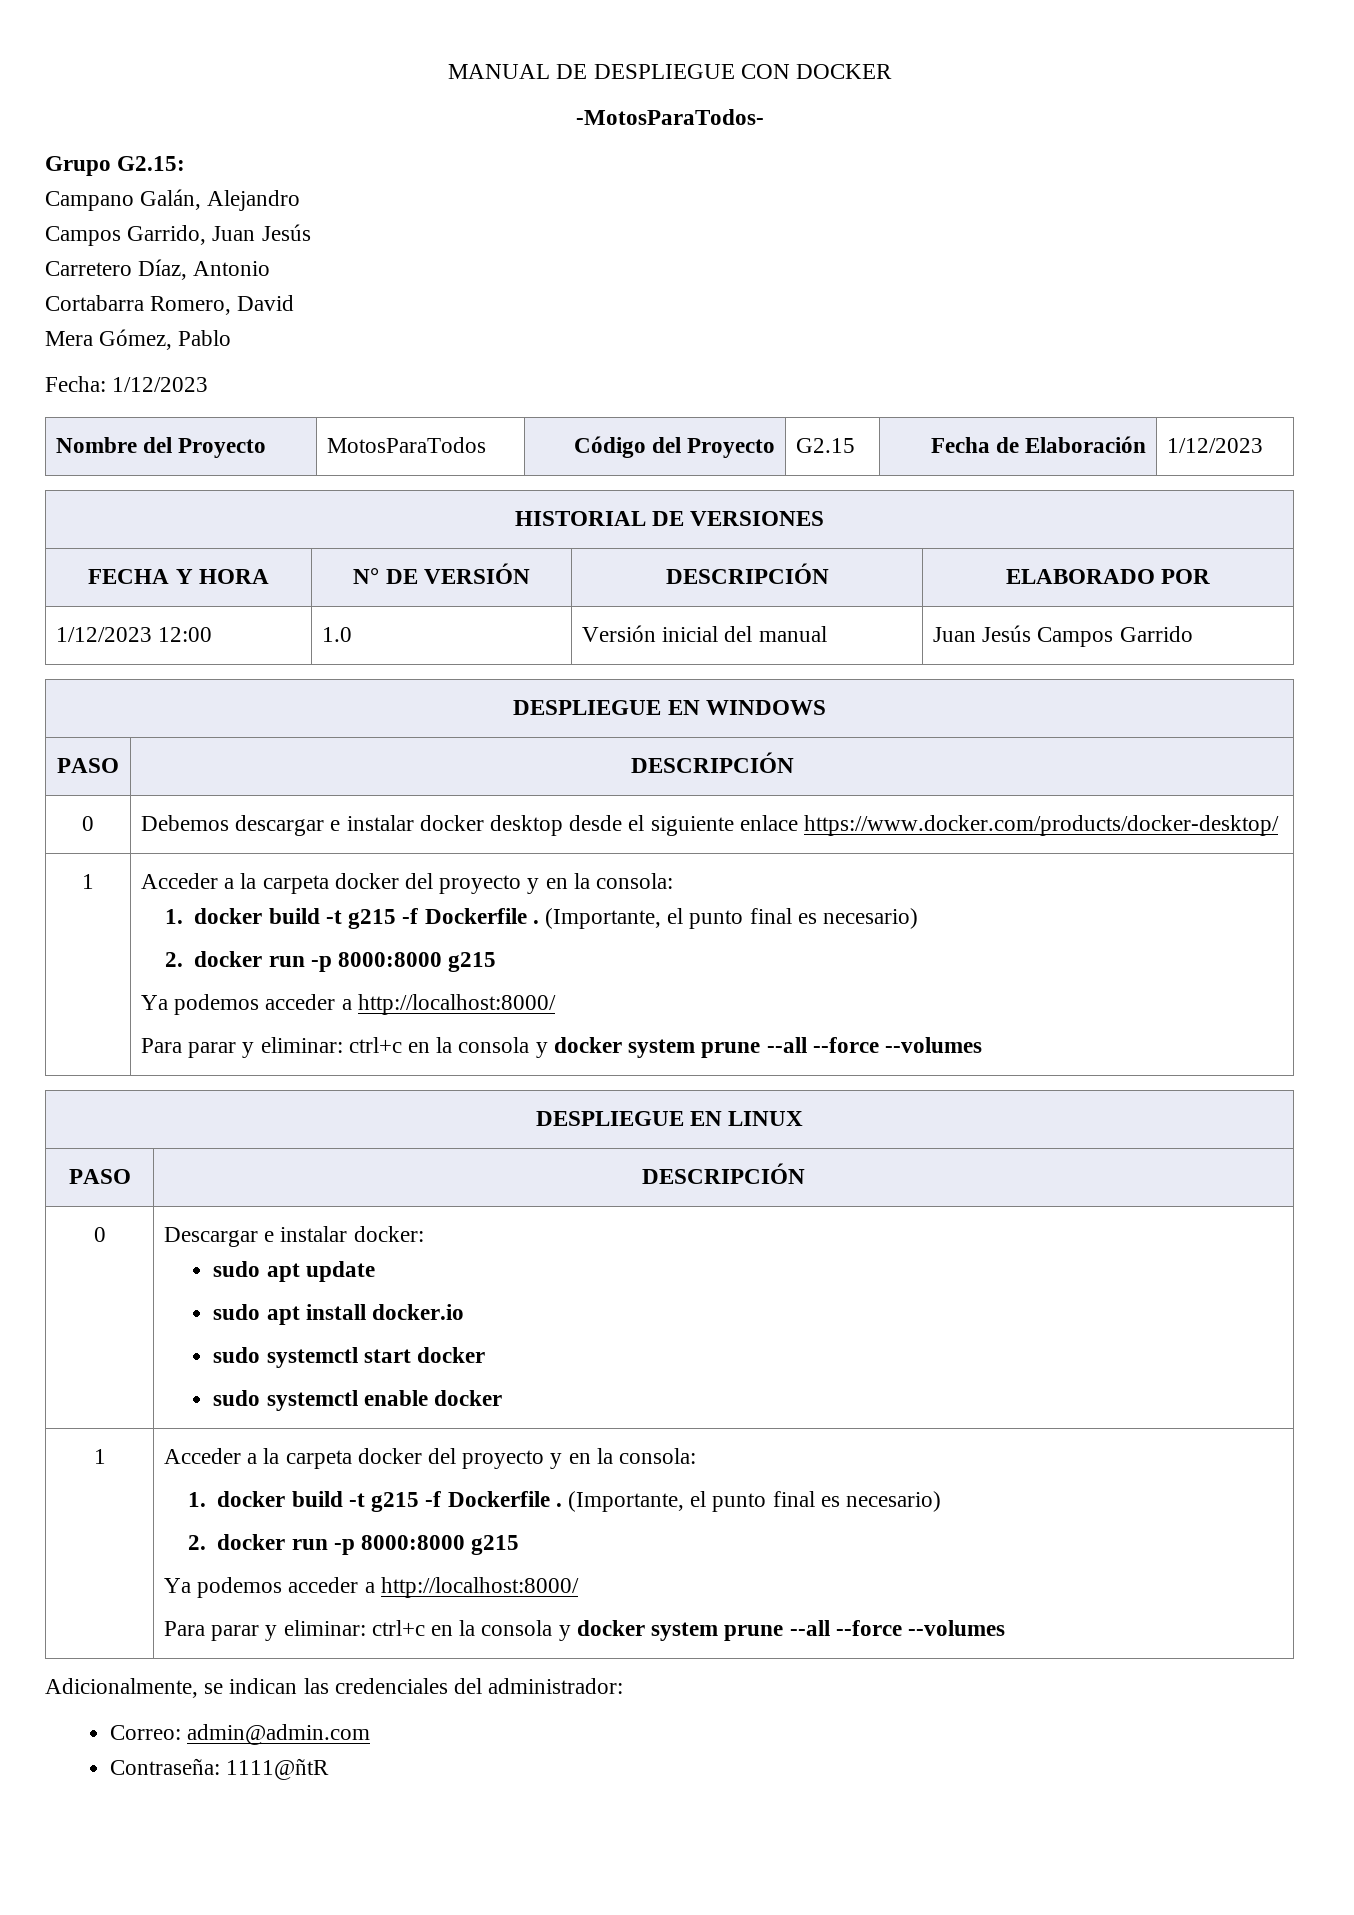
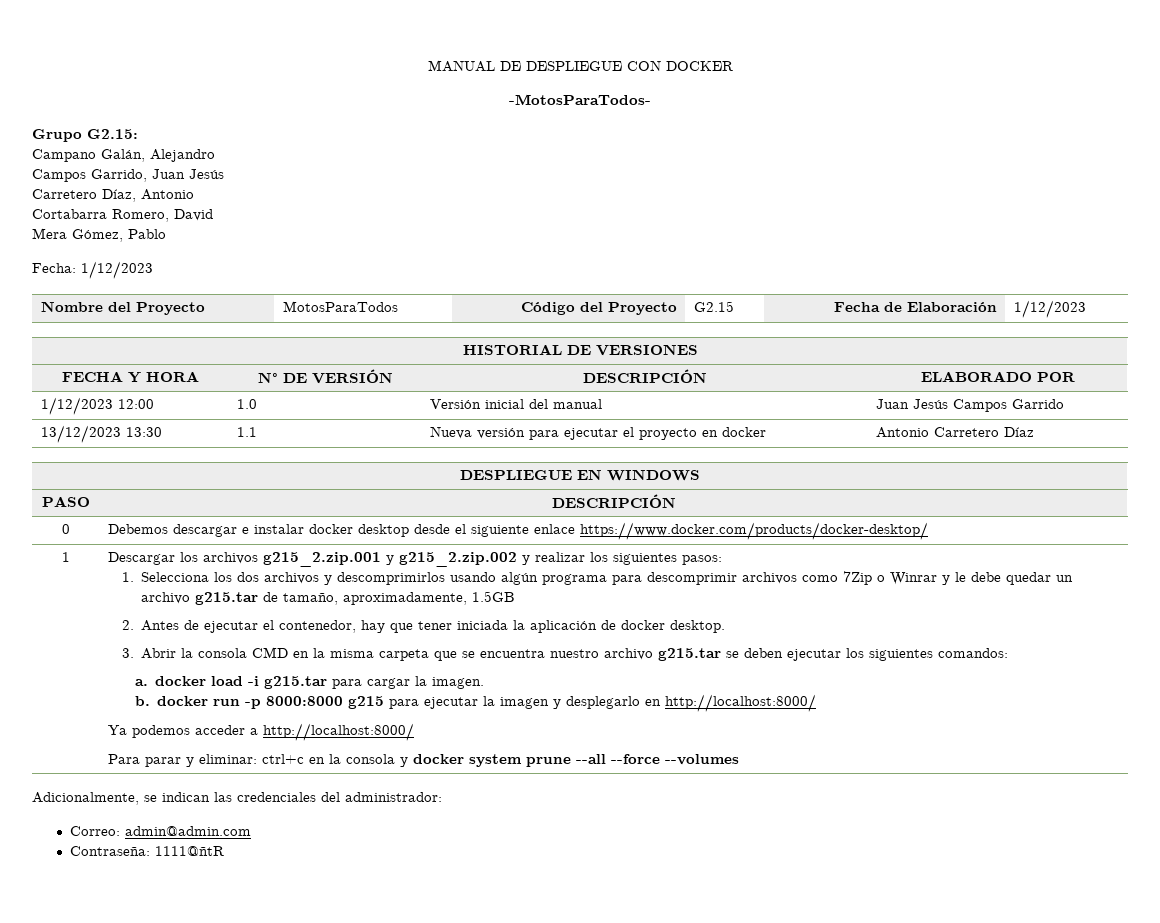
+ 13/12/2023 13:30 | 1.1 | Nueva versión para ejecutar el proyecto en docker | Antonio Carretero Díaz
  0 | Debemos descargar e instalar docker desktop desde el siguiente enlace https://www.docker.com/products/docker-desktop/
- 1 | Acceder a la carpeta docker del proyecto y en la consola:
- 1. docker build -t g215 -f Dockerfile . (Importante, el punto final es necesario)
- 2. docker run -p 8000:8000 g215
- Ya podemos acceder a http://localhost:8000/
- Para parar y eliminar: ctrl+c en la consola y docker system prune --all --force --volumes
- DESPLIEGUE EN LINUX
- PASO | DESCRIPCIÓN
- 0 | Descargar e instalar docker:
- sudo apt update
- sudo apt install docker.io
- sudo systemctl start docker
- sudo systemctl enable docker
- 1 | Acceder a la carpeta docker del proyecto y en la consola:
- 1. docker build -t g215 -f Dockerfile . (Importante, el punto final es necesario)
- 2. docker run -p 8000:8000 g215
+ 1 | Descargar los archivos g215_2.zip.001 y g215_2.zip.002 y realizar los siguientes pasos:
+ 1. Selecciona los dos archivos y descomprimirlos usando algún programa para descomprimir archivos como 7Zip o Winrar y le debe quedar un archivo g215.tar de tamaño, aproximadamente, 1.5GB
+ 2. Antes de ejecutar el contenedor, hay que tener iniciada la aplicación de docker desktop.
+ 3. Abrir la consola CMD en la misma carpeta que se encuentra nuestro archivo g215.tar se deben ejecutar los siguientes comandos:
+ a. docker load -i g215.tar para cargar la imagen.
+ b. docker run -p 8000:8000 g215 para ejecutar la imagen y desplegarlo en http://localhost:8000/

